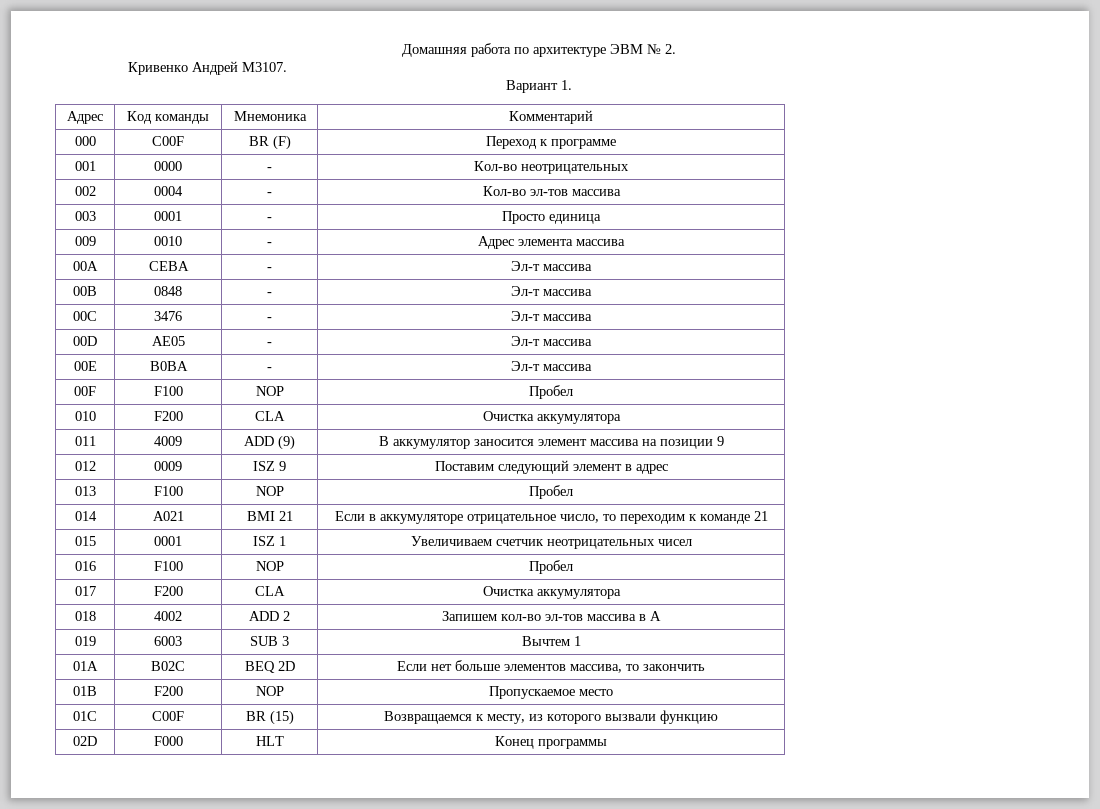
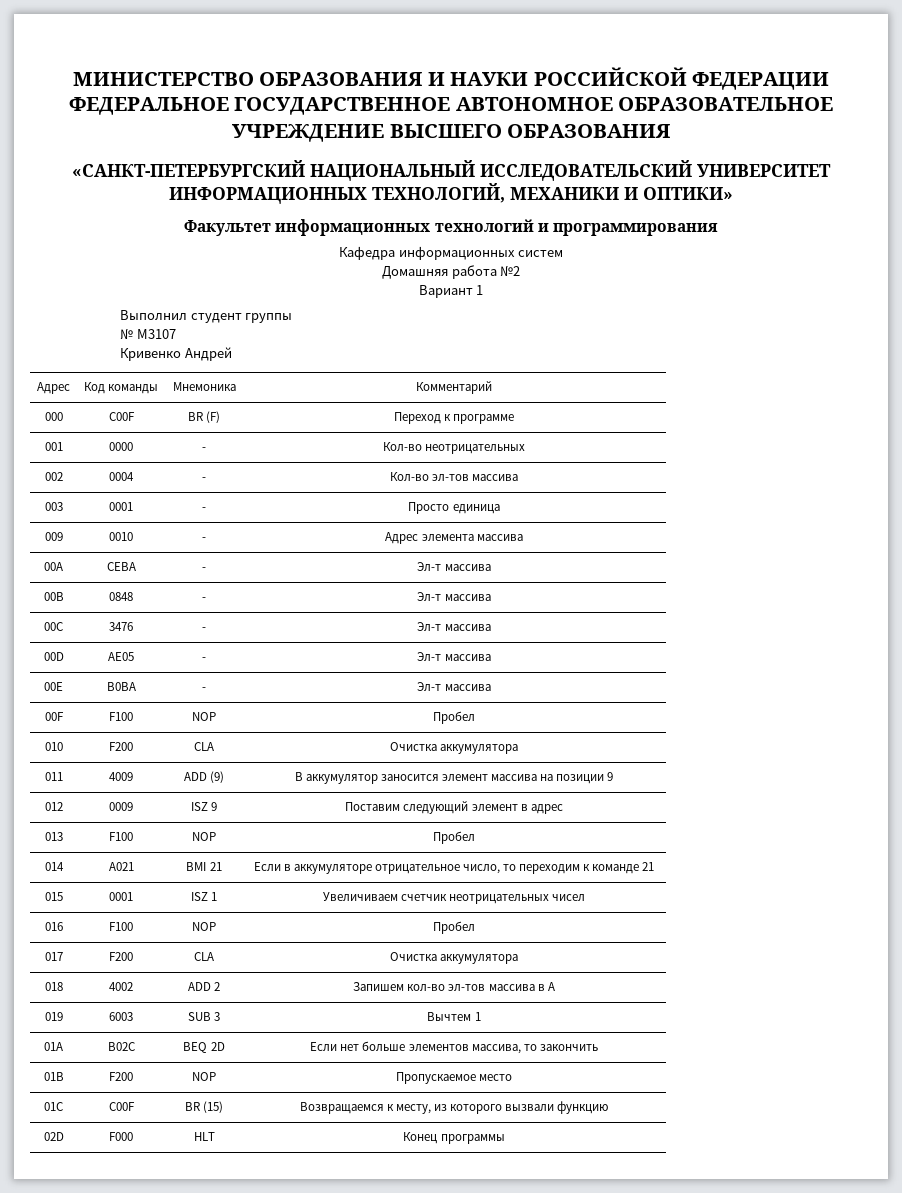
- Домашняя работа по архитектуре ЭВМ № 2.
+ МИНИСТЕРСТВО ОБРАЗОВАНИЯ И НАУКИ РОССИЙСКОЙ ФЕДЕРАЦИИ ФЕДЕРАЛЬНОЕ ГОСУДАРСТВЕННОЕ АВТОНОМНОЕ ОБРАЗОВАТЕЛЬНОЕ УЧРЕЖДЕНИЕ ВЫСШЕГО ОБРАЗОВАНИЯ
+ «САНКТ-ПЕТЕРБУРГСКИЙ НАЦИОНАЛЬНЫЙ ИССЛЕДОВАТЕЛЬСКИЙ УНИВЕРСИТЕТ ИНФОРМАЦИОННЫХ ТЕХНОЛОГИЙ, МЕХАНИКИ И ОПТИКИ»
+ Факультет информационных технологий и программирования
+ Кафедра информационных систем
+ Домашняя работа №2
+ Вариант 1
+ Выполнил студент группы
+ № M3107
- Кривенко Андрей М3107.
- Вариант 1.
+ Кривенко Андрей

